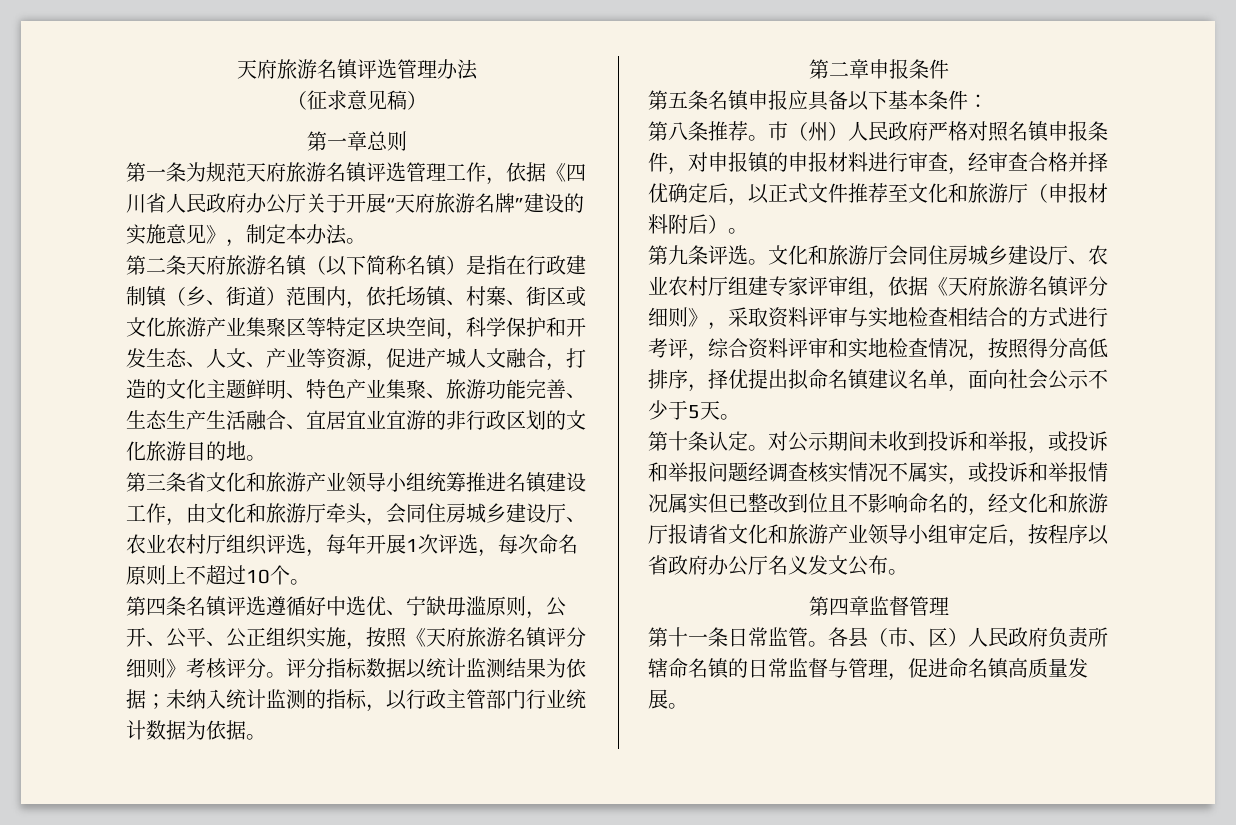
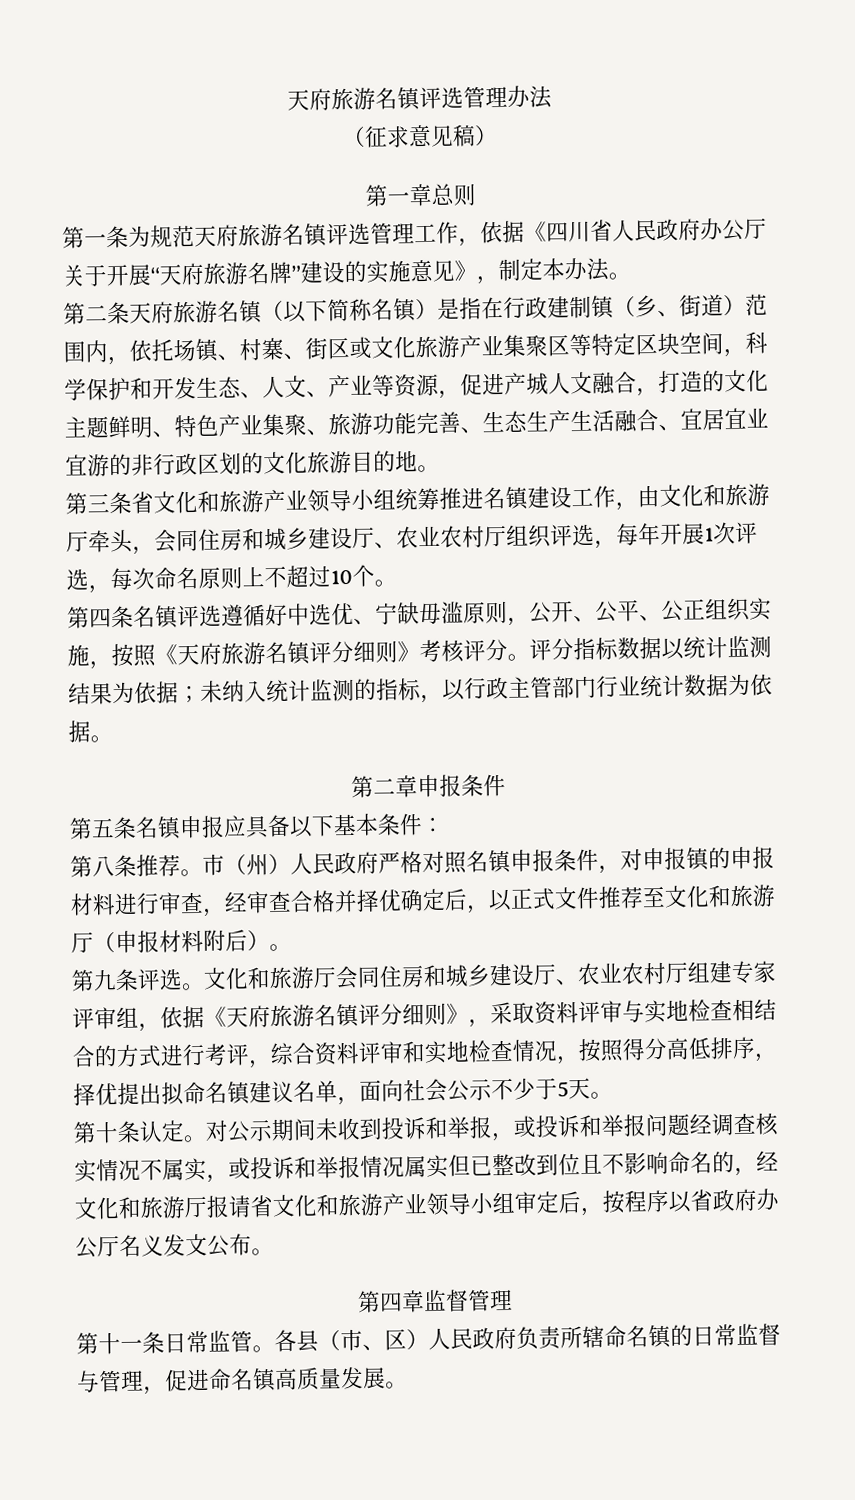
- 第三条省文化和旅游产业领导小组统筹推进名镇建设工作，由文化和旅游厅牵头，会同住房城乡建设厅、农业农村厅组织评选，每年开展1次评选，每次命名原则上不超过10个。
+ 第三条省文化和旅游产业领导小组统筹推进名镇建设工作，由文化和旅游厅牵头，会同住房和城乡建设厅、农业农村厅组织评选，每年开展1次评选，每次命名原则上不超过10个。
- 文化和旅游厅会同住房城乡建设厅、农业农村厅组建专家评审组，依据《天府旅游名镇评分细则》，采取资料评审与实地检查相结合的方式进行考评，综合资料评审和实地检查情况，按照得分高低排序，择优提出拟命名镇建议名单，面向社会公示不少于5天。
+ 文化和旅游厅会同住房和城乡建设厅、农业农村厅组建专家评审组，依据《天府旅游名镇评分细则》，采取资料评审与实地检查相结合的方式进行考评，综合资料评审和实地检查情况，按照得分高低排序，择优提出拟命名镇建议名单，面向社会公示不少于5天。

